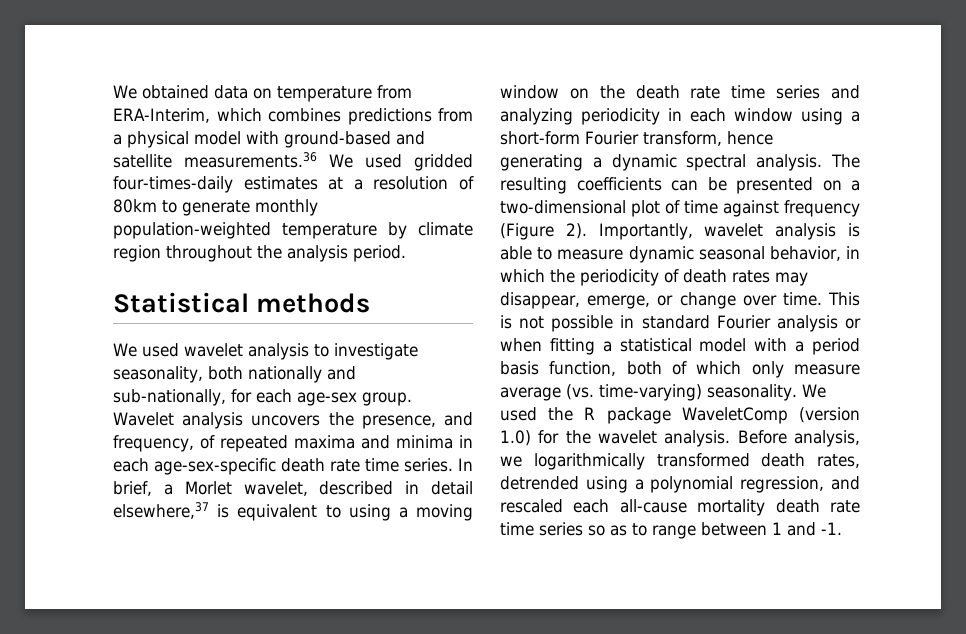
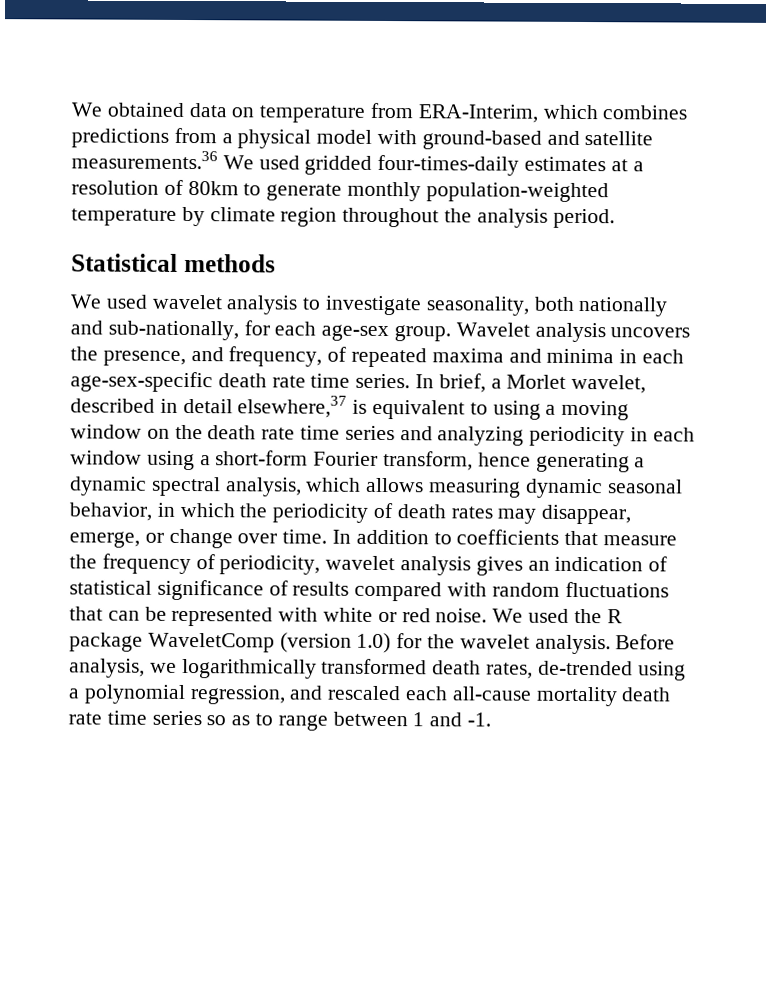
- In brief, a Morlet wavelet, described in detail elsewhere,37 is equivalent to using a moving window on the death rate time series and analyzing periodicity in each window using a short-form Fourier transform, hence generating a dynamic spectral analysis. The resulting coefficients can be presented on a two-dimensional plot of time against frequency (Figure 2). Importantly, wavelet analysis is able to measure dynamic seasonal behavior, in which the periodicity of death rates may disappear, emerge, or change over time.
+ In brief, a Morlet wavelet, described in detail elsewhere,37 is equivalent to using a moving window on the death rate time series and analyzing periodicity in each window using a short-form Fourier transform, hence generating a dynamic spectral analysis, which allows measuring dynamic seasonal behavior, in which the periodicity of death rates may disappear, emerge, or change over time.
- This is not possible in standard Fourier analysis or when fitting a statistical model with a period basis function, both of which only measure average (vs. time-varying) seasonality.
+ In addition to coefficients that measure the frequency of periodicity, wavelet analysis gives an indication of statistical significance of results compared with random fluctuations that can be represented with white or red noise.
- Before analysis, we logarithmically transformed death rates, detrended using a polynomial regression, and rescaled each all-cause mortality death rate time series so as to range between 1 and -1.
+ Before analysis, we logarithmically transformed death rates, de-trended using a polynomial regression, and rescaled each all-cause mortality death rate time series so as to range between 1 and -1.

